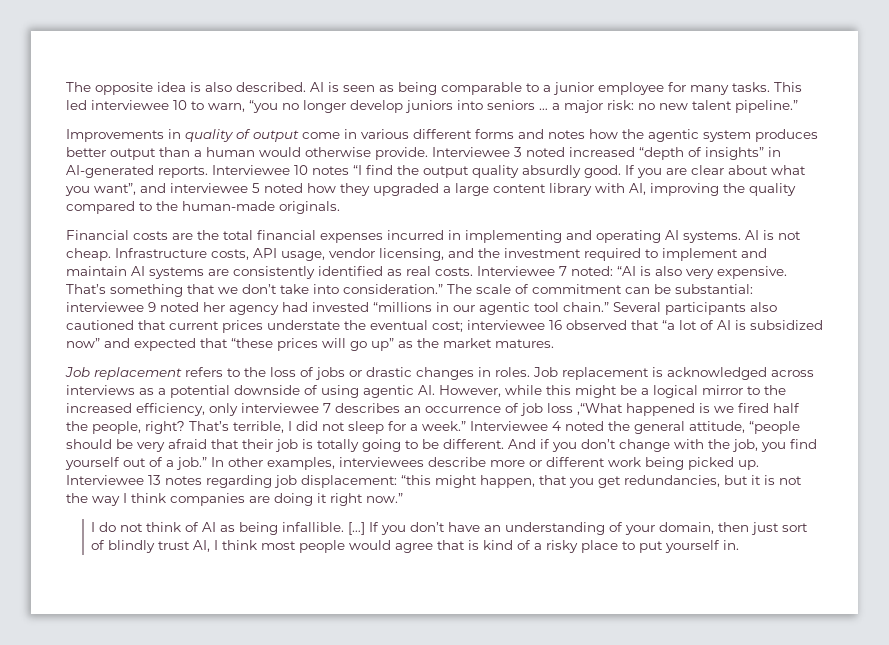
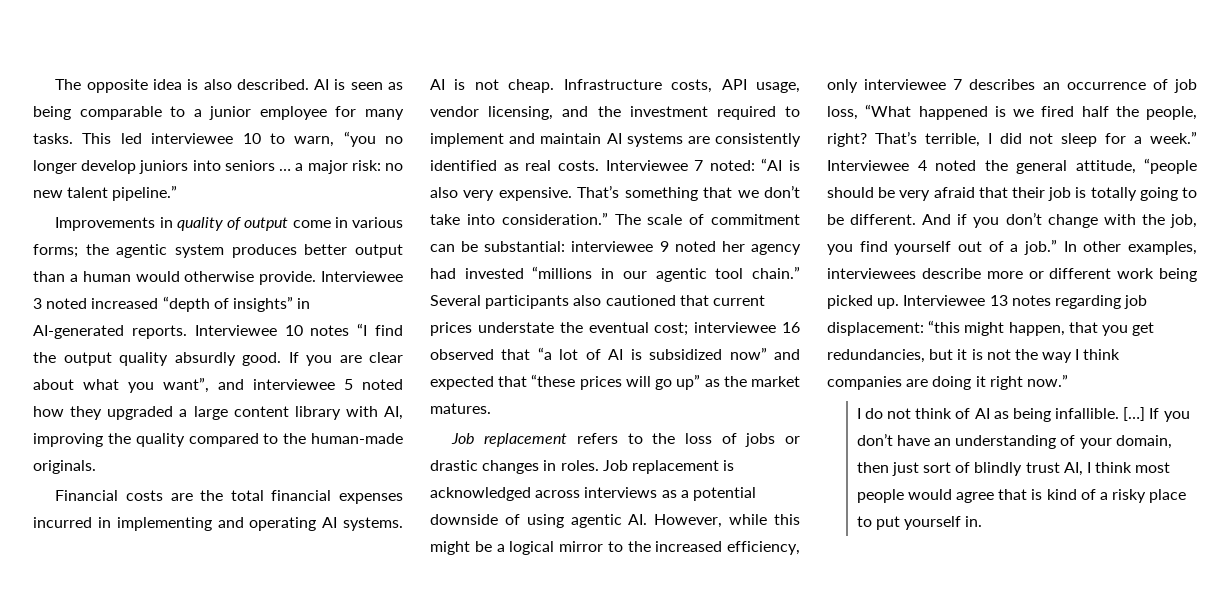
- Improvements in quality of output come in various different forms and notes how the agentic system produces better output than a human would otherwise provide.
+ Improvements in quality of output come in various forms; the agentic system produces better output than a human would otherwise provide.
- Job replacement is acknowledged across interviews as a potential downside of using agentic AI. However, while this might be a logical mirror to the increased efficiency, only interviewee 7 describes an occurrence of job loss ,“What happened is we fired half the people, right?
+ Job replacement is acknowledged across interviews as a potential downside of using agentic AI. However, while this might be a logical mirror to the increased efficiency, only interviewee 7 describes an occurrence of job loss, “What happened is we fired half the people, right?

